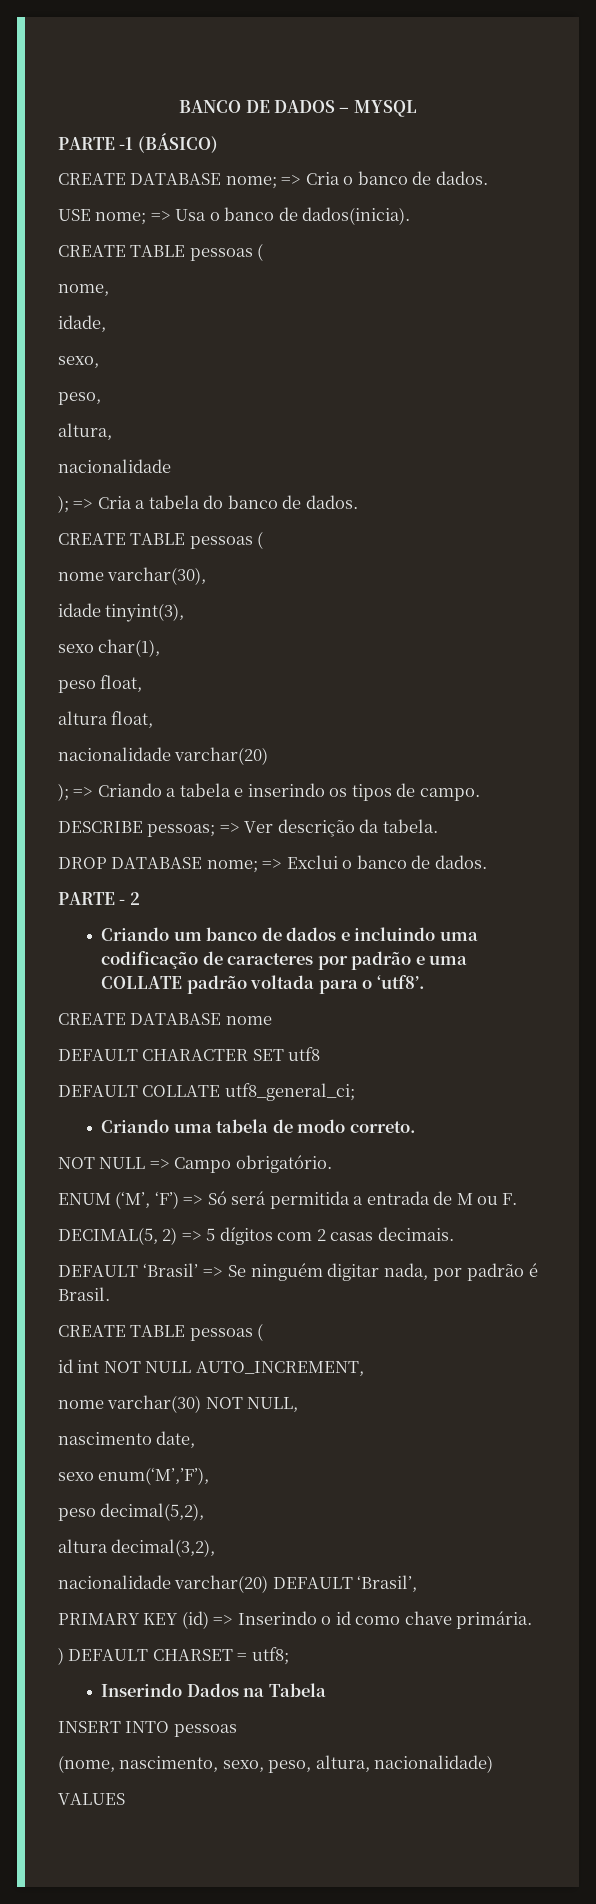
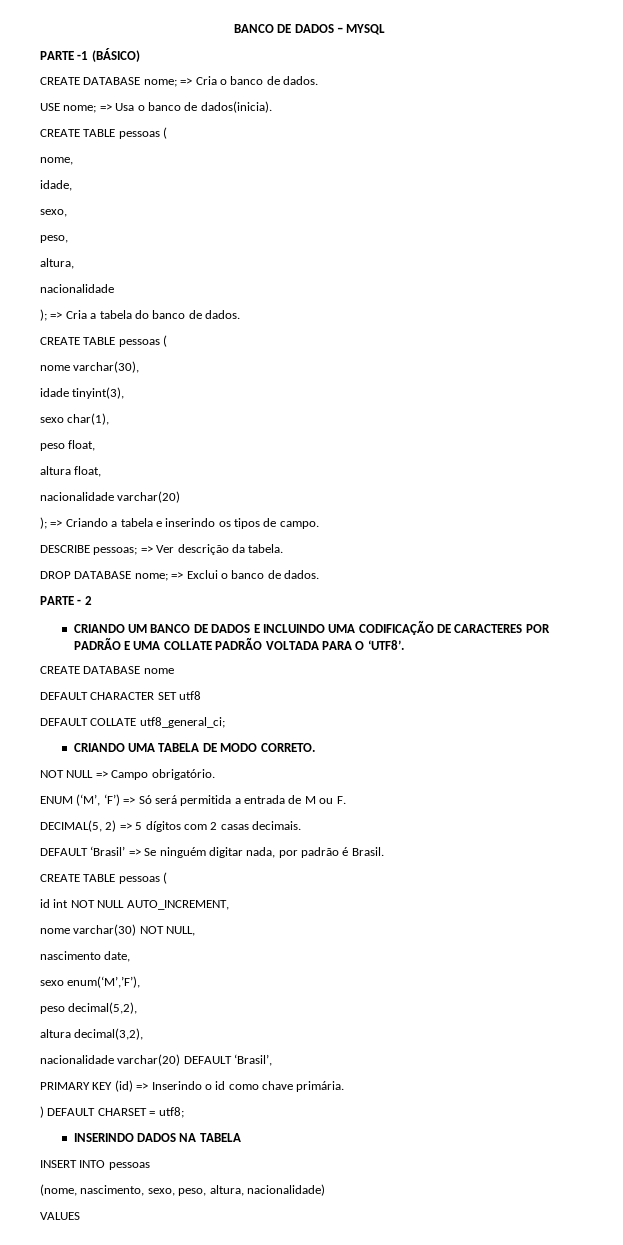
- Criando um banco de dados e incluindo uma codificação de caracteres por padrão e uma COLLATE padrão voltada para o ‘utf8’.
+ CRIANDO UM BANCO DE DADOS E INCLUINDO UMA CODIFICAÇÃO DE CARACTERES POR PADRÃO E UMA COLLATE PADRÃO VOLTADA PARA O ‘UTF8’.
- Criando uma tabela de modo correto.
+ CRIANDO UMA TABELA DE MODO CORRETO.
- Inserindo Dados na Tabela
+ INSERINDO DADOS NA TABELA

